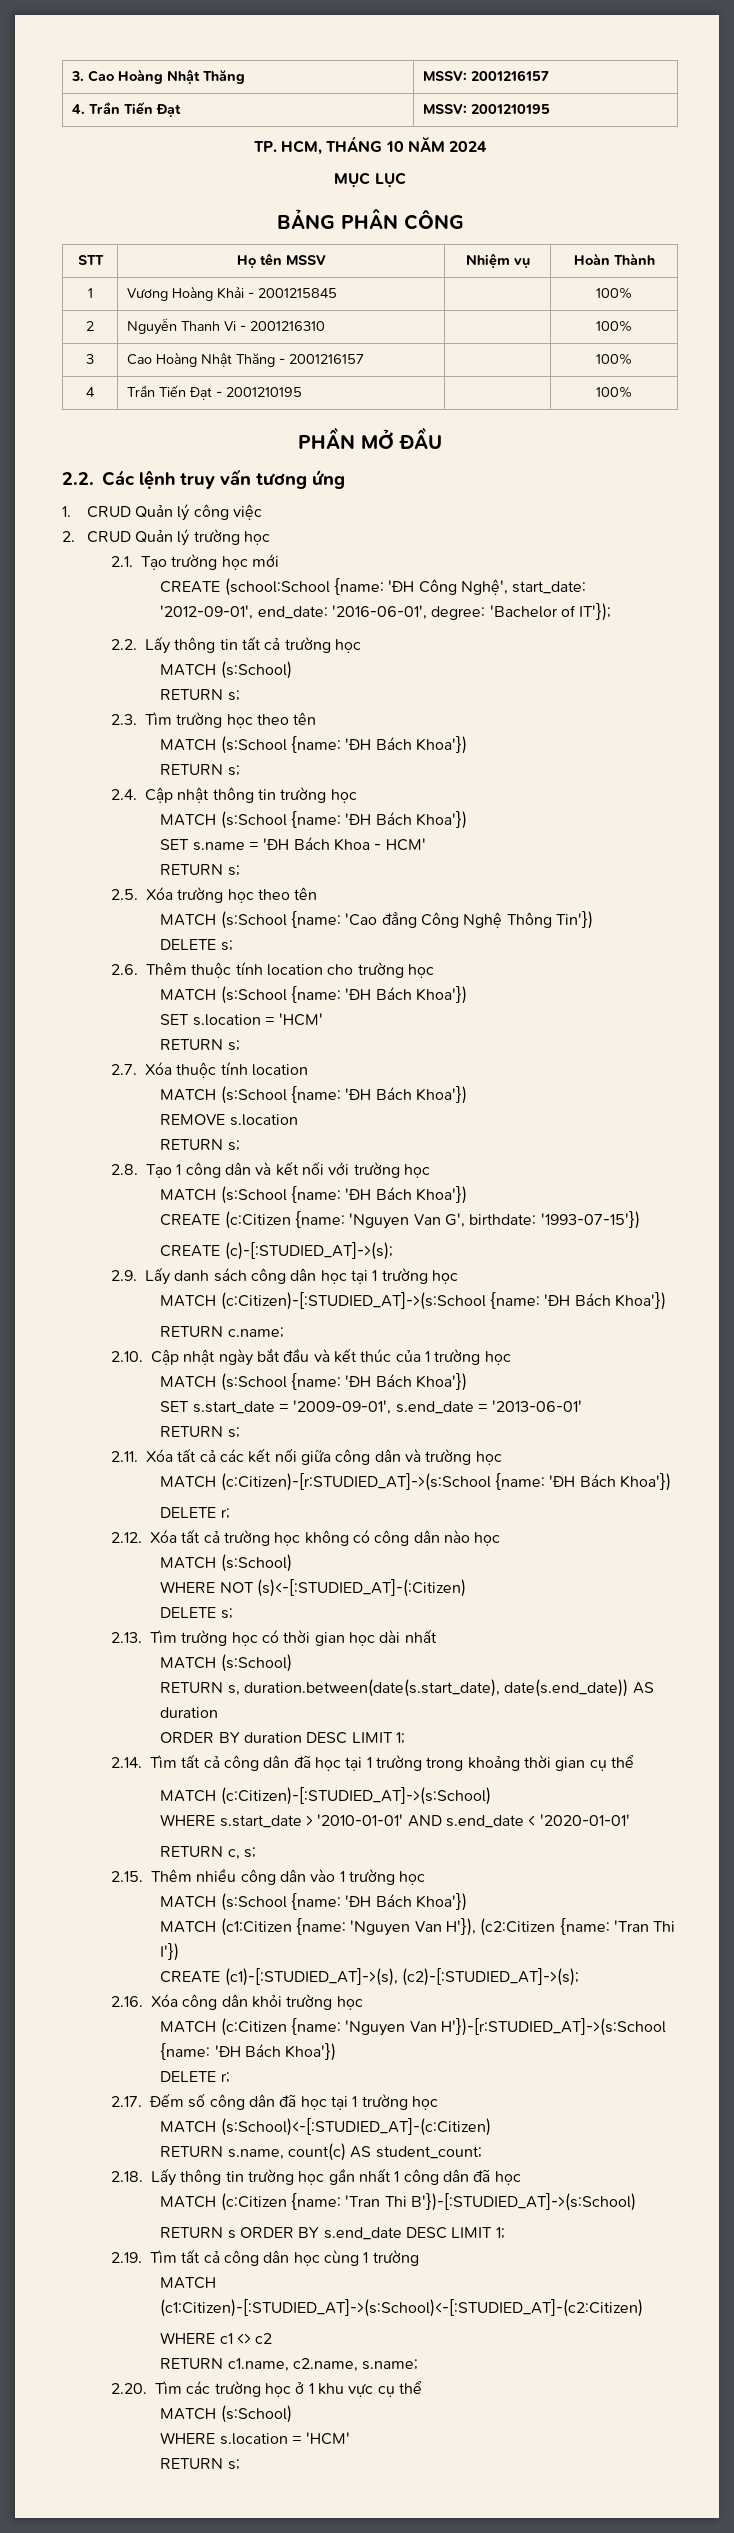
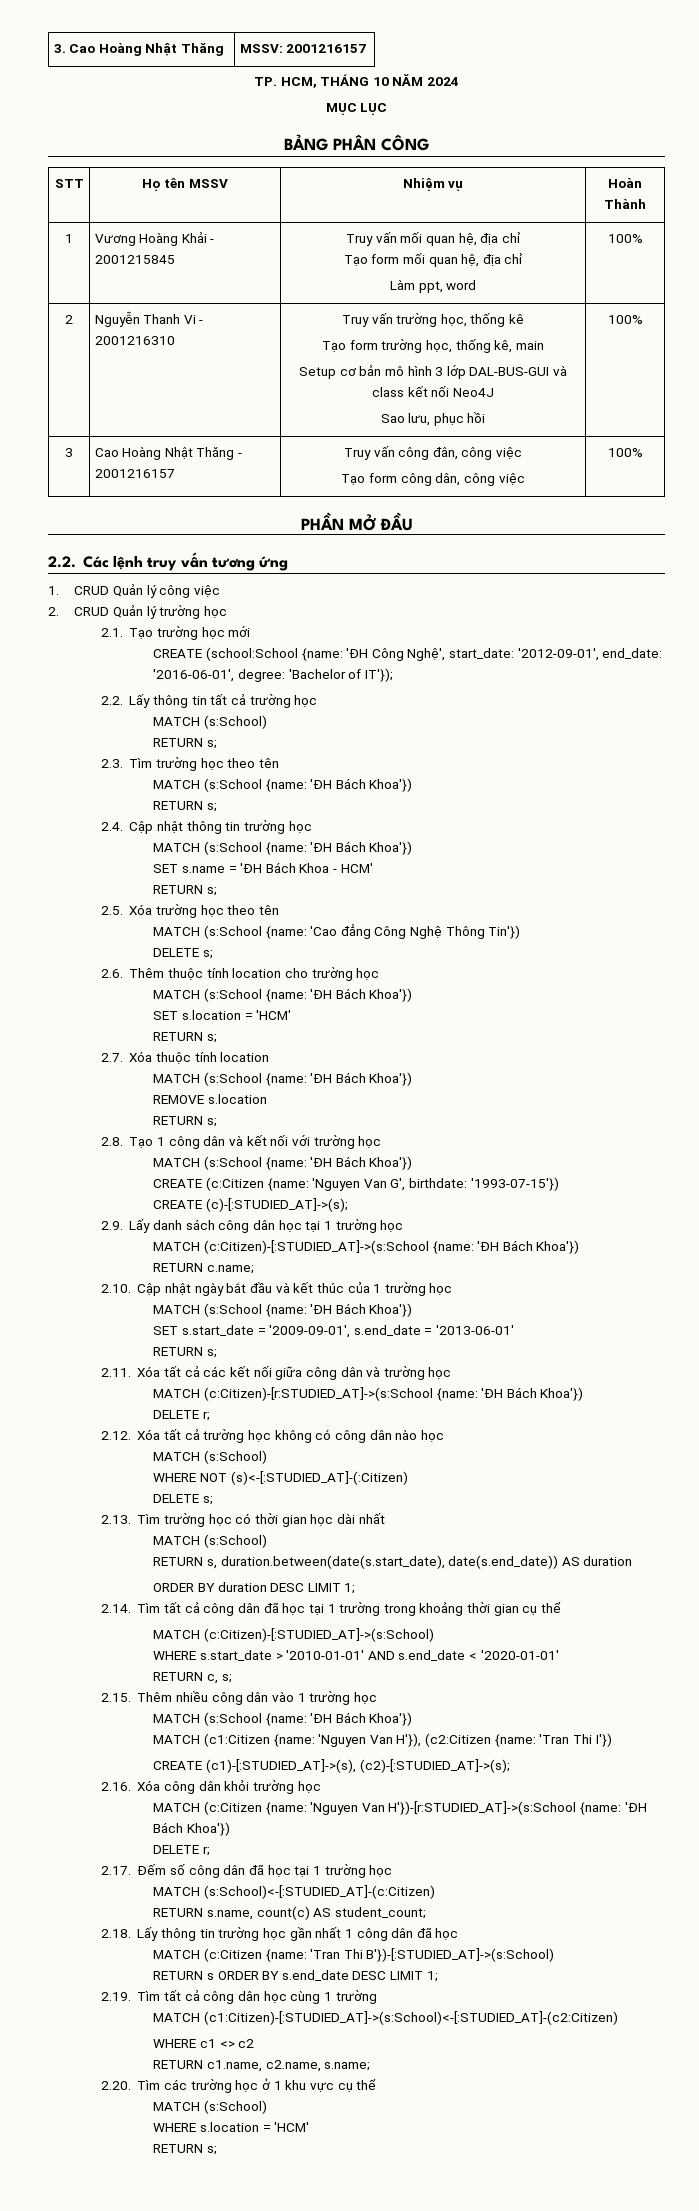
- 4. Trần Tiến Đạt | MSSV: 2001210195
- 1 | Vương Hoàng Khải - 2001215845 | | 100%
+ 1 | Vương Hoàng Khải - 2001215845 | Truy vấn mối quan hệ, địa chỉ
+ Tạo form mối quan hệ, địa chỉ
+ Làm ppt, word | 100%
- 2 | Nguyễn Thanh Vi - 2001216310 | | 100%
+ 2 | Nguyễn Thanh Vi - 2001216310 | Truy vấn trường học, thống kê
+ Tạo form trường học, thống kê, main
+ Setup cơ bản mô hình 3 lớp DAL-BUS-GUI và class kết nối Neo4J
+ Sao lưu, phục hồi | 100%
- 3 | Cao Hoàng Nhật Thăng - 2001216157 | | 100%
- 4 | Trần Tiến Đạt - 2001210195 | | 100%
+ 3 | Cao Hoàng Nhật Thăng - 2001216157 | Truy vấn công đân, công việc
+ Tạo form công dân, công việc | 100%

